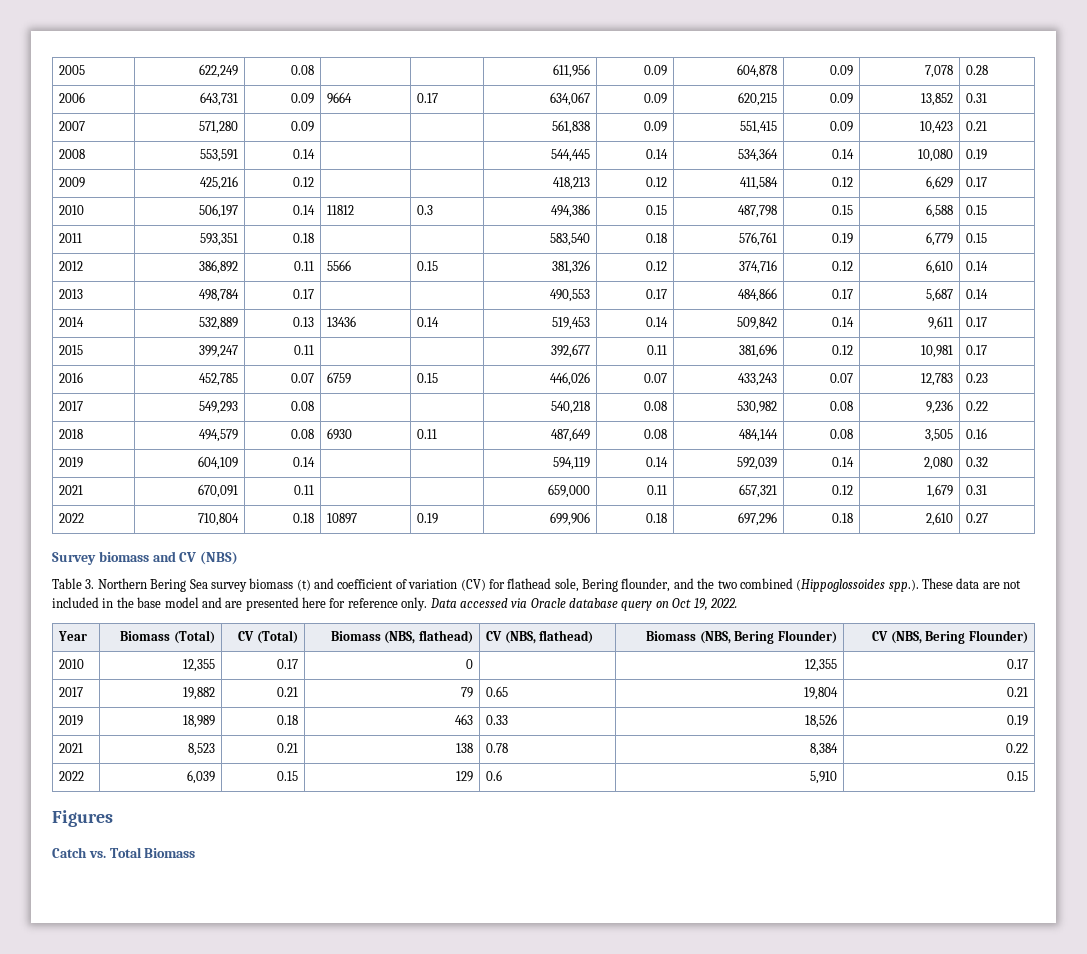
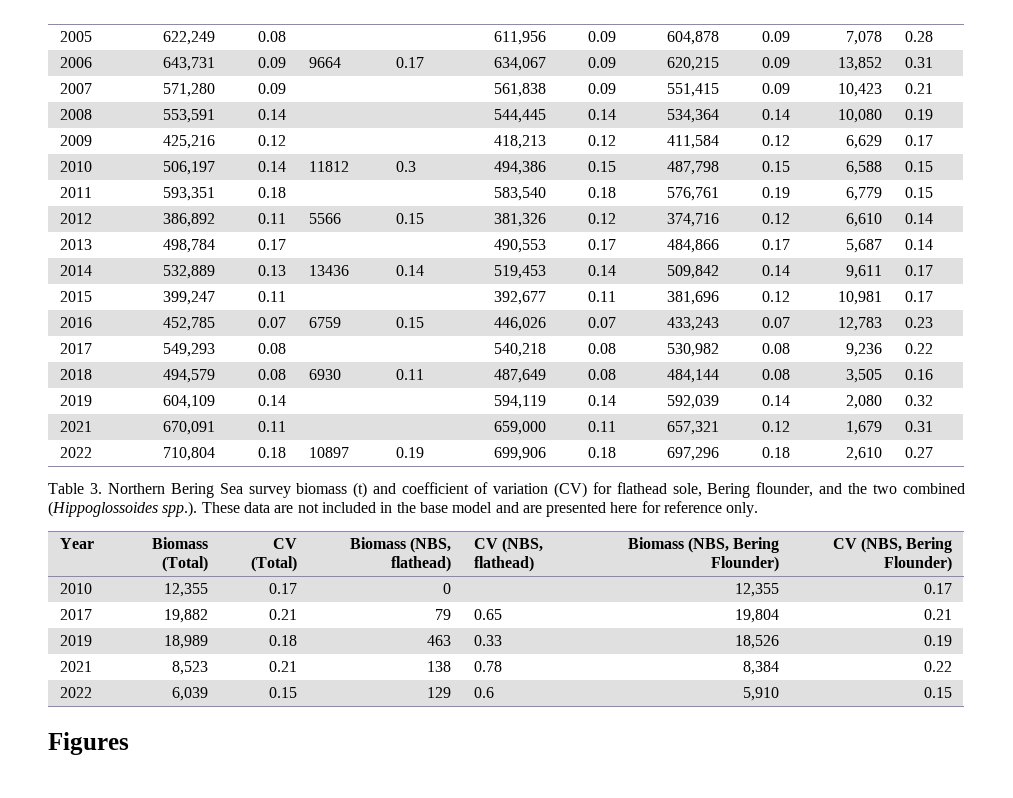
- Survey biomass and CV (NBS)
- Data accessed via Oracle database query on Oct 19, 2022.
- Catch vs. Total Biomass

